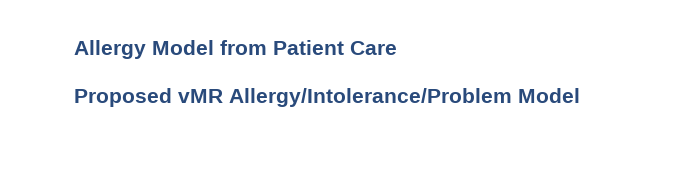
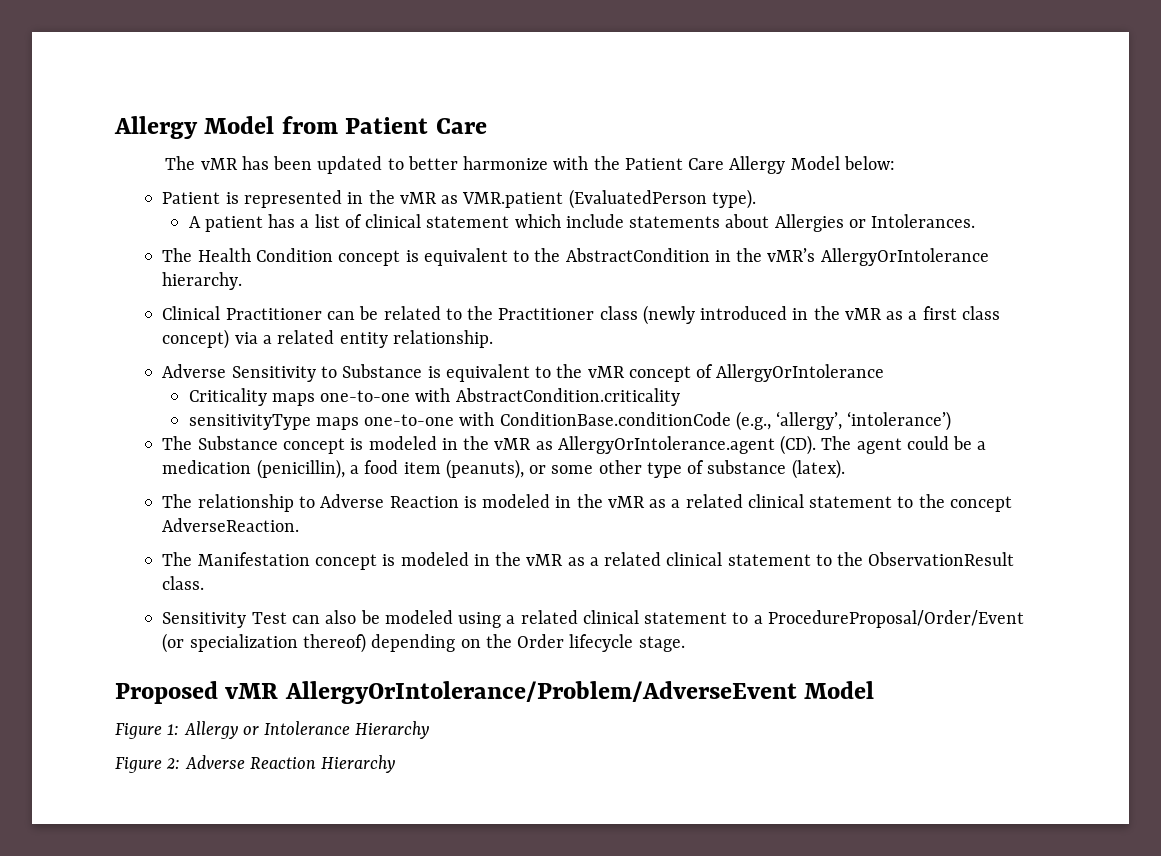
+ The vMR has been updated to better harmonize with the Patient Care Allergy Model below:
+ Patient is represented in the vMR as VMR.patient (EvaluatedPerson type).
+ A patient has a list of clinical statement which include statements about Allergies or Intolerances.
+ The Health Condition concept is equivalent to the AbstractCondition in the vMR’s AllergyOrIntolerance hierarchy.
+ Clinical Practitioner can be related to the Practitioner class (newly introduced in the vMR as a first class concept) via a related entity relationship.
+ Adverse Sensitivity to Substance is equivalent to the vMR concept of AllergyOrIntolerance
+ Criticality maps one-to-one with AbstractCondition.criticality
+ sensitivityType maps one-to-one with ConditionBase.conditionCode (e.g., ‘allergy’, ‘intolerance’)
+ The Substance concept is modeled in the vMR as AllergyOrIntolerance.agent (CD). The agent could be a medication (penicillin), a food item (peanuts), or some other type of substance (latex).
+ The relationship to Adverse Reaction is modeled in the vMR as a related clinical statement to the concept AdverseReaction.
+ The Manifestation concept is modeled in the vMR as a related clinical statement to the ObservationResult class.
+ Sensitivity Test can also be modeled using a related clinical statement to a ProcedureProposal/Order/Event (or specialization thereof) depending on the Order lifecycle stage.
- Proposed vMR Allergy/Intolerance/Problem Model
+ Proposed vMR AllergyOrIntolerance/Problem/AdverseEvent Model
+ Figure 1: Allergy or Intolerance Hierarchy
+ Figure 2: Adverse Reaction Hierarchy

